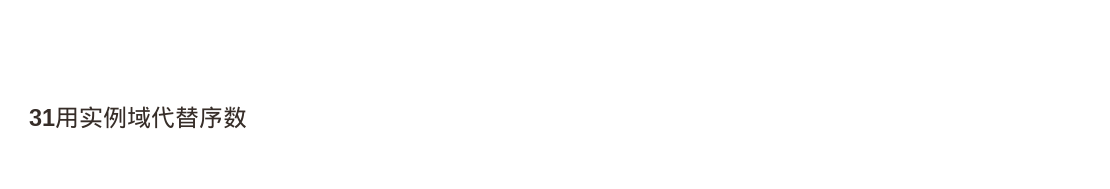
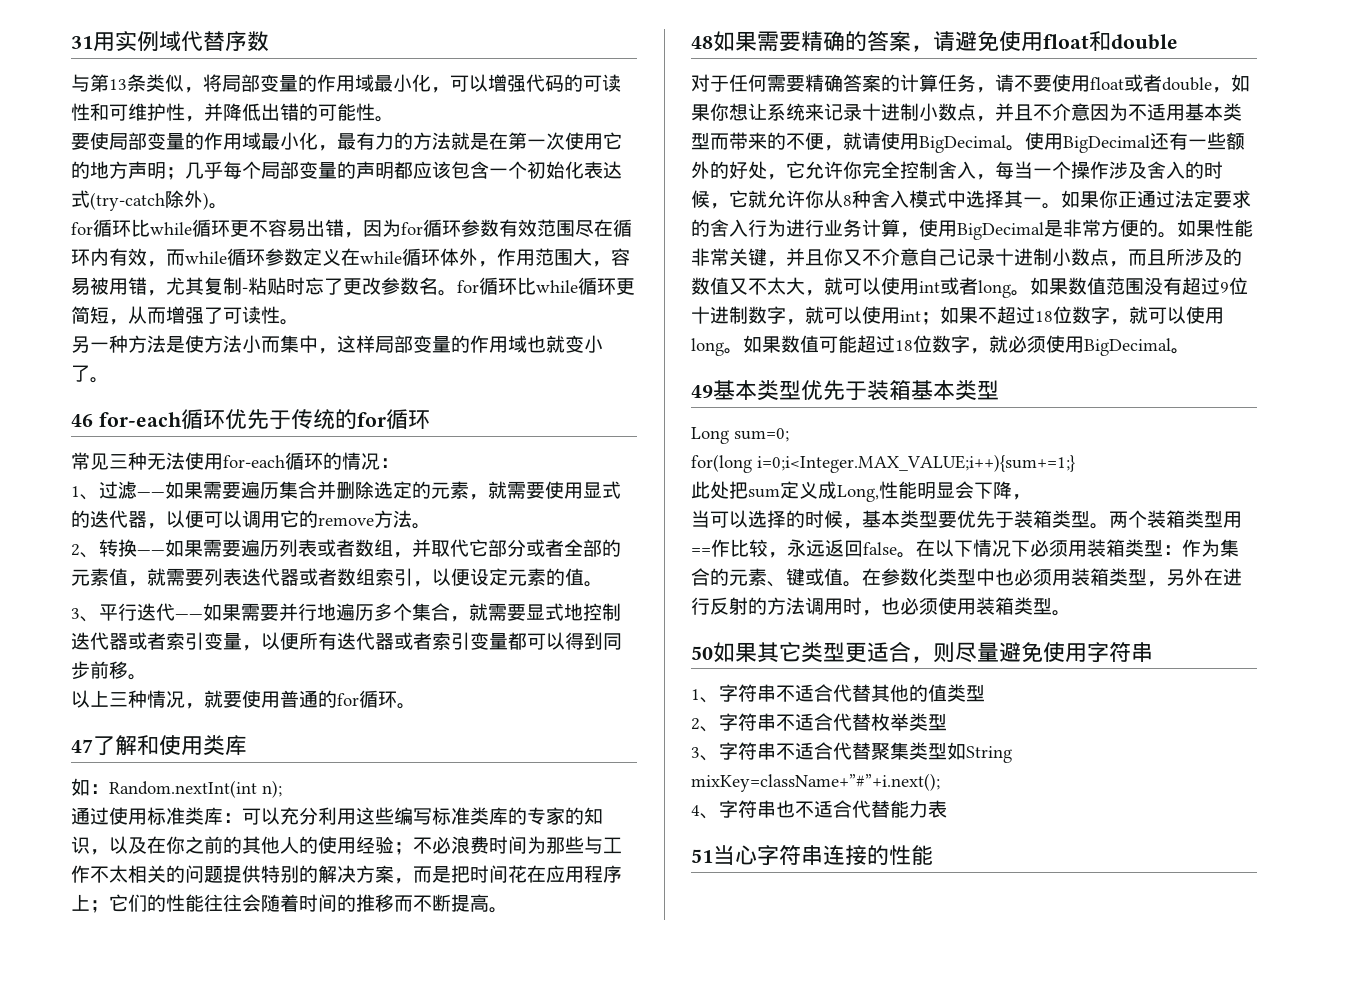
+ 与第13条类似，将局部变量的作用域最小化，可以增强代码的可读性和可维护性，并降低出错的可能性。
+ 要使局部变量的作用域最小化，最有力的方法就是在第一次使用它的地方声明；几乎每个局部变量的声明都应该包含一个初始化表达式(try-catch除外)。
+ for循环比while循环更不容易出错，因为for循环参数有效范围尽在循环内有效，而while循环参数定义在while循环体外，作用范围大，容易被用错，尤其复制-粘贴时忘了更改参数名。for循环比while循环更简短，从而增强了可读性。
+ 另一种方法是使方法小而集中，这样局部变量的作用域也就变小了。
+ 46 for-each循环优先于传统的for循环
+ 常见三种无法使用for-each循环的情况：
+ 1、过滤——如果需要遍历集合并删除选定的元素，就需要使用显式的迭代器，以便可以调用它的remove方法。
+ 2、转换——如果需要遍历列表或者数组，并取代它部分或者全部的元素值，就需要列表迭代器或者数组索引，以便设定元素的值。
+ 3、平行迭代——如果需要并行地遍历多个集合，就需要显式地控制迭代器或者索引变量，以便所有迭代器或者索引变量都可以得到同步前移。
+ 以上三种情况，就要使用普通的for循环。
+ 47了解和使用类库
+ 如：Random.nextInt(int n);
+ 通过使用标准类库：可以充分利用这些编写标准类库的专家的知识，以及在你之前的其他人的使用经验；不必浪费时间为那些与工作不太相关的问题提供特别的解决方案，而是把时间花在应用程序上；它们的性能往往会随着时间的推移而不断提高。
+ 48如果需要精确的答案，请避免使用float和double
+ 对于任何需要精确答案的计算任务，请不要使用float或者double，如果你想让系统来记录十进制小数点，并且不介意因为不适用基本类型而带来的不便，就请使用BigDecimal。使用BigDecimal还有一些额外的好处，它允许你完全控制舍入，每当一个操作涉及舍入的时候，它就允许你从8种舍入模式中选择其一。如果你正通过法定要求的舍入行为进行业务计算，使用BigDecimal是非常方便的。如果性能非常关键，并且你又不介意自己记录十进制小数点，而且所涉及的数值又不太大，就可以使用int或者long。如果数值范围没有超过9位十进制数字，就可以使用int；如果不超过18位数字，就可以使用long。如果数值可能超过18位数字，就必须使用BigDecimal。
+ 49基本类型优先于装箱基本类型
+ Long sum=0;
+ for(long i=0;i<Integer.MAX_VALUE;i++){sum+=1;}
+ 此处把sum定义成Long,性能明显会下降，
+ 当可以选择的时候，基本类型要优先于装箱类型。两个装箱类型用==作比较，永远返回false。在以下情况下必须用装箱类型：作为集合的元素、键或值。在参数化类型中也必须用装箱类型，另外在进行反射的方法调用时，也必须使用装箱类型。
+ 50如果其它类型更适合，则尽量避免使用字符串
+ 1、字符串不适合代替其他的值类型
+ 2、字符串不适合代替枚举类型
+ 3、字符串不适合代替聚集类型如String mixKey=className+”#”+i.next();
+ 4、字符串也不适合代替能力表
+ 51当心字符串连接的性能

